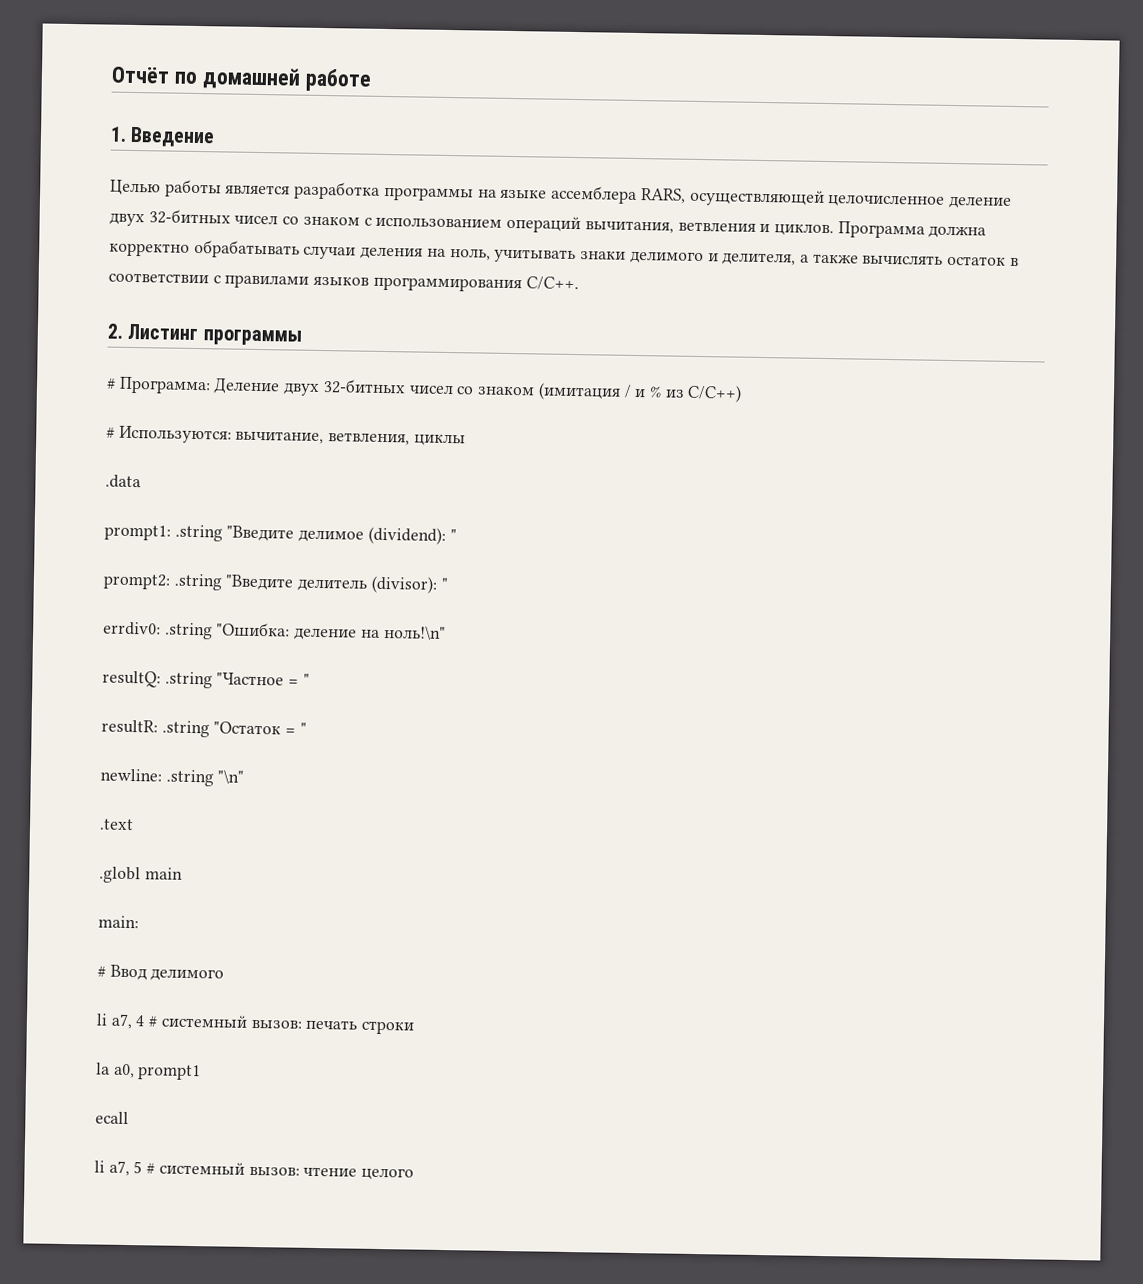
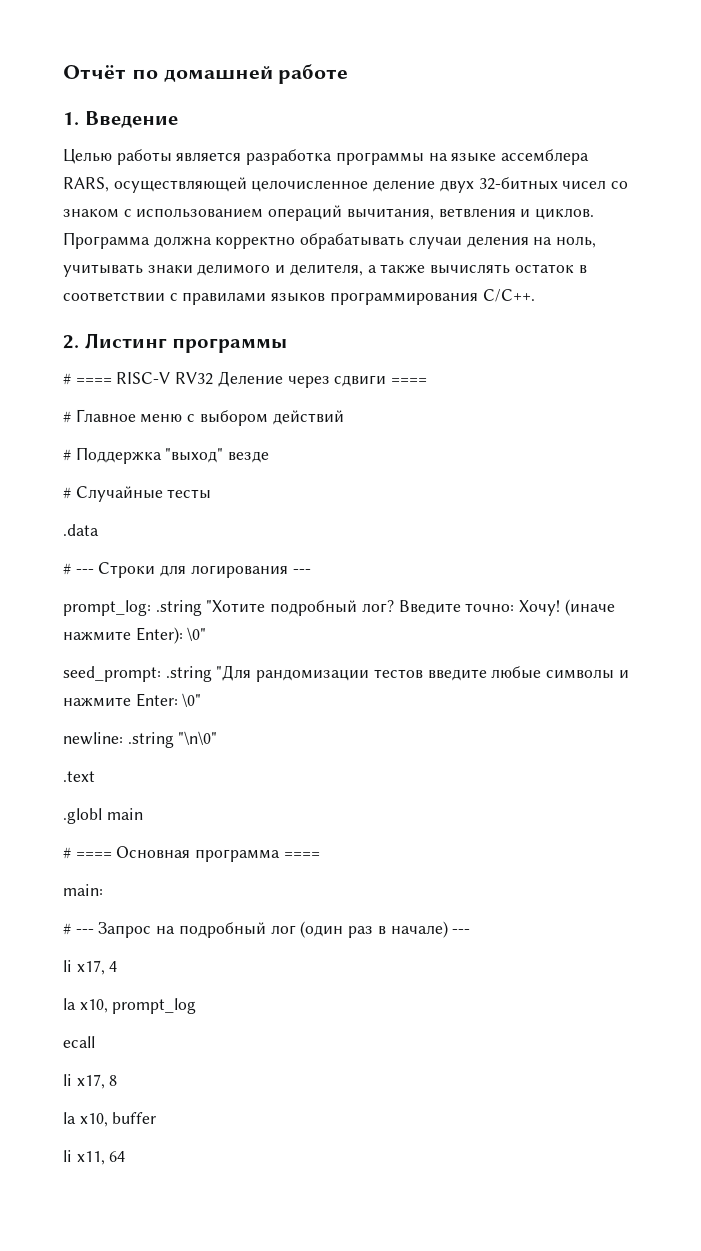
- # Программа: Деление двух 32-битных чисел со знаком (имитация / и % из C/C++)
- # Используются: вычитание, ветвления, циклы
+ # ==== RISC-V RV32 Деление через сдвиги ====
+ # Главное меню с выбором действий
+ # Поддержка "выход" везде
+ # Случайные тесты
  .data
- prompt1: .string "Введите делимое (dividend): "
- prompt2: .string "Введите делитель (divisor): "
- errdiv0: .string "Ошибка: деление на ноль!\n"
- resultQ: .string "Частное = "
- resultR: .string "Остаток = "
+ # --- Строки для логирования ---
+ prompt_log: .string "Хотите подробный лог? Введите точно: Хочу! (иначе нажмите Enter): \0"
+ seed_prompt: .string "Для рандомизации тестов введите любые символы и нажмите Enter: \0"
- newline: .string "\n"
+ newline: .string "\n\0"
+ # ==== Основная программа ====
  main:
- # Ввод делимого
- li a7, 4 # системный вызов: печать строки
- la a0, prompt1
+ # --- Запрос на подробный лог (один раз в начале) ---
+ li x17, 4
+ la x10, prompt_log
- li a7, 5 # системный вызов: чтение целого
+ li x17, 8
+ la x10, buffer
+ li x11, 64

